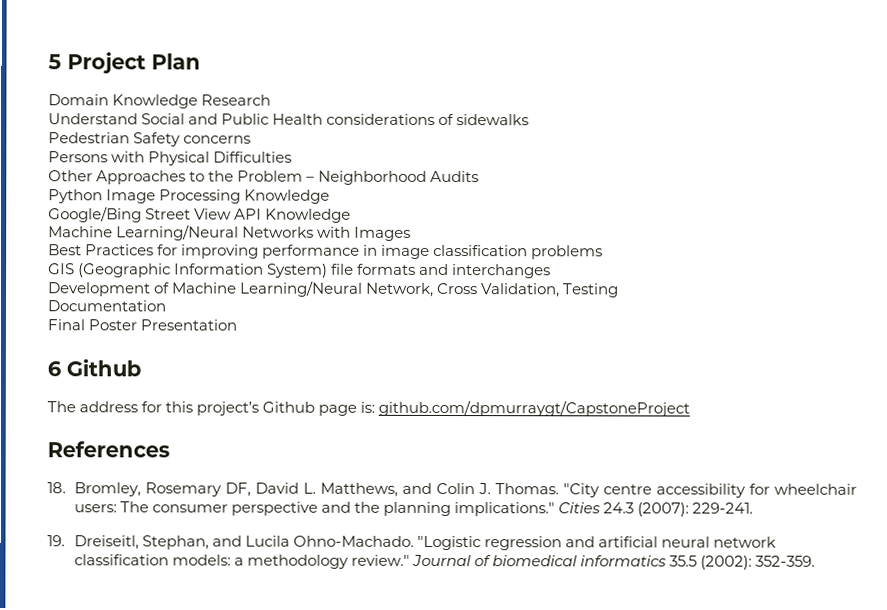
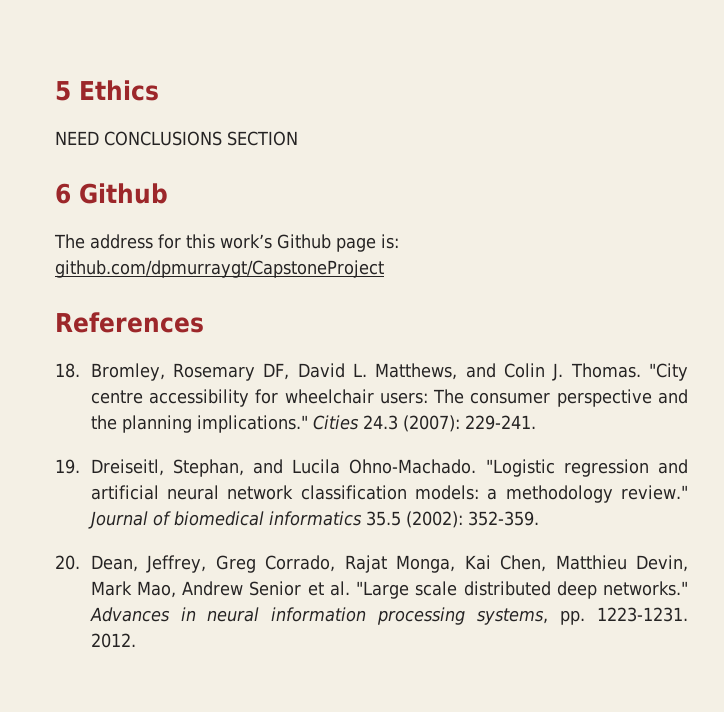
- 5 Project Plan
- Domain Knowledge Research
- Understand Social and Public Health considerations of sidewalks
- Pedestrian Safety concerns
- Persons with Physical Difficulties
- Other Approaches to the Problem – Neighborhood Audits
- Python Image Processing Knowledge
- Google/Bing Street View API Knowledge
- Machine Learning/Neural Networks with Images
- Best Practices for improving performance in image classification problems
- GIS (Geographic Information System) file formats and interchanges
- Development of Machine Learning/Neural Network, Cross Validation, Testing
- Documentation
- Final Poster Presentation
+ 5 Ethics
+ NEED CONCLUSIONS SECTION
- The address for this project’s Github page is: github.com/dpmurraygt/CapstoneProject
+ The address for this work’s Github page is: github.com/dpmurraygt/CapstoneProject
+ 20. Dean, Jeffrey, Greg Corrado, Rajat Monga, Kai Chen, Matthieu Devin, Mark Mao, Andrew Senior et al. "Large scale distributed deep networks." Advances in neural information processing systems, pp. 1223-1231. 2012.

